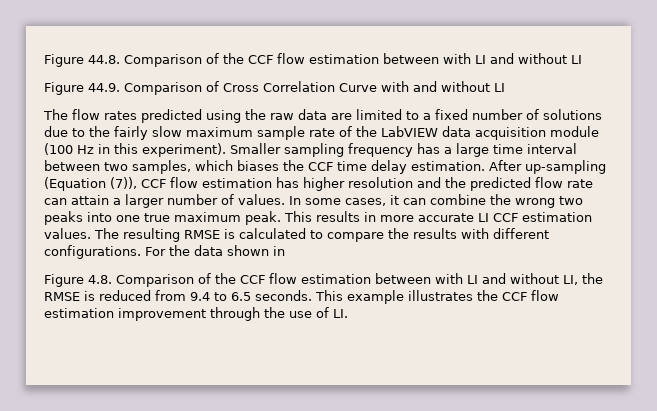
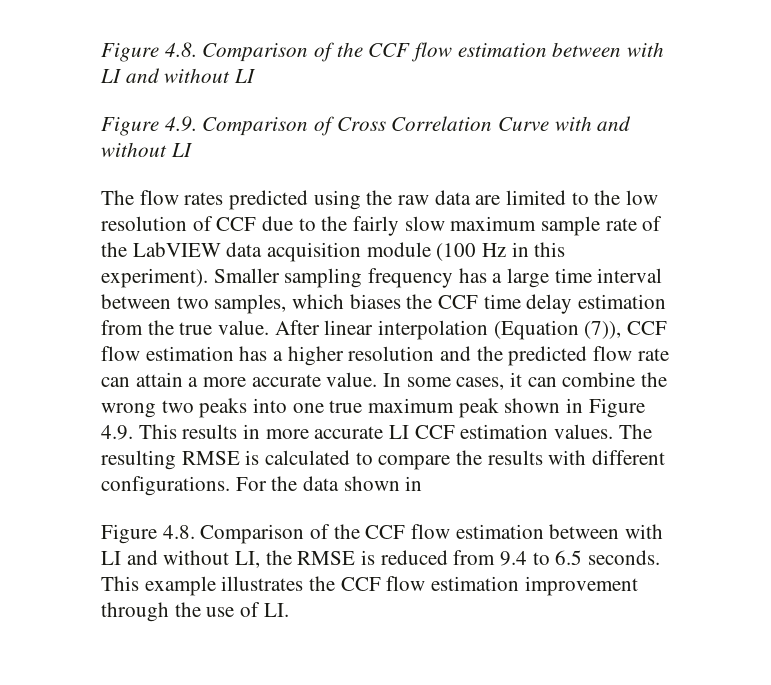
- Figure 44.8. Comparison of the CCF flow estimation between with LI and without LI
+ Figure 4.8. Comparison of the CCF flow estimation between with LI and without LI
- Figure 44.9. Comparison of Cross Correlation Curve with and without LI
+ Figure 4.9. Comparison of Cross Correlation Curve with and without LI
- The flow rates predicted using the raw data are limited to a fixed number of solutions due to the fairly slow maximum sample rate of the LabVIEW data acquisition module (100 Hz in this experiment).
+ The flow rates predicted using the raw data are limited to the low resolution of CCF due to the fairly slow maximum sample rate of the LabVIEW data acquisition module (100 Hz in this experiment).
- Smaller sampling frequency has a large time interval between two samples, which biases the CCF time delay estimation. After up-sampling (Equation (7)), CCF flow estimation has higher resolution and the predicted flow rate can attain a larger number of values.
+ Smaller sampling frequency has a large time interval between two samples, which biases the CCF time delay estimation from the true value. After linear interpolation (Equation (7)), CCF flow estimation has a higher resolution and the predicted flow rate can attain a more accurate value.
- In some cases, it can combine the wrong two peaks into one true maximum peak. This results in more accurate LI CCF estimation values.
+ In some cases, it can combine the wrong two peaks into one true maximum peak shown in Figure 4.9. This results in more accurate LI CCF estimation values.

